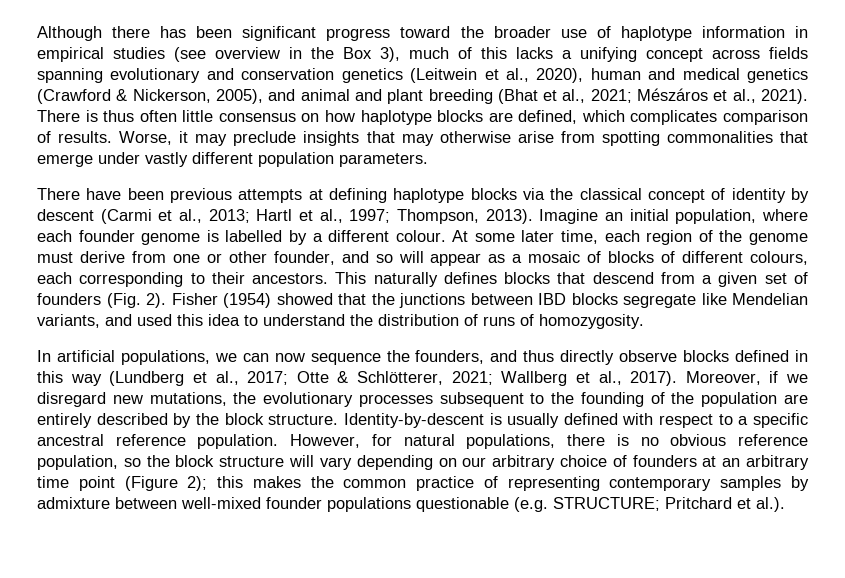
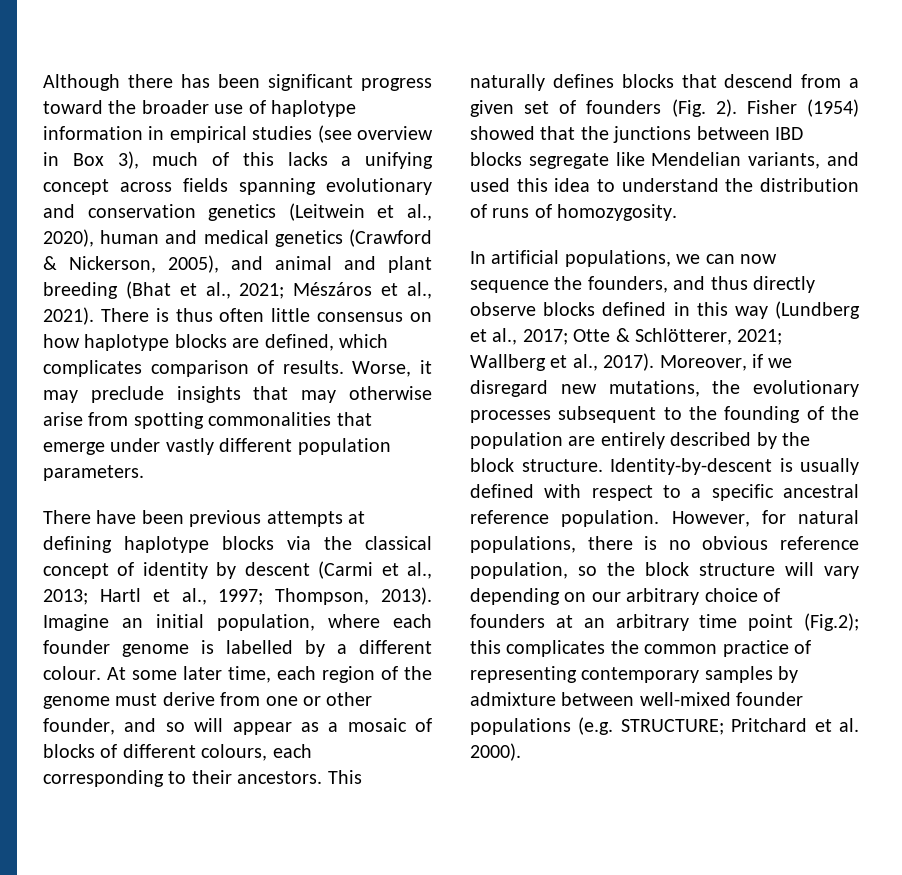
- Although there has been significant progress toward the broader use of haplotype information in empirical studies (see overview in the Box 3), much of this lacks a unifying concept across fields spanning evolutionary and conservation genetics (Leitwein et al., 2020), human and medical genetics (Crawford & Nickerson, 2005), and animal and plant breeding (Bhat et al., 2021; Mészáros et al., 2021).
+ Although there has been significant progress toward the broader use of haplotype information in empirical studies (see overview in Box 3), much of this lacks a unifying concept across fields spanning evolutionary and conservation genetics (Leitwein et al., 2020), human and medical genetics (Crawford & Nickerson, 2005), and animal and plant breeding (Bhat et al., 2021; Mészáros et al., 2021).
- However, for natural populations, there is no obvious reference population, so the block structure will vary depending on our arbitrary choice of founders at an arbitrary time point (Figure 2); this makes the common practice of representing contemporary samples by admixture between well-mixed founder populations questionable (e.g. STRUCTURE; Pritchard et al.).
+ However, for natural populations, there is no obvious reference population, so the block structure will vary depending on our arbitrary choice of founders at an arbitrary time point (Fig.2); this complicates the common practice of representing contemporary samples by admixture between well-mixed founder populations (e.g. STRUCTURE; Pritchard et al. 2000).

